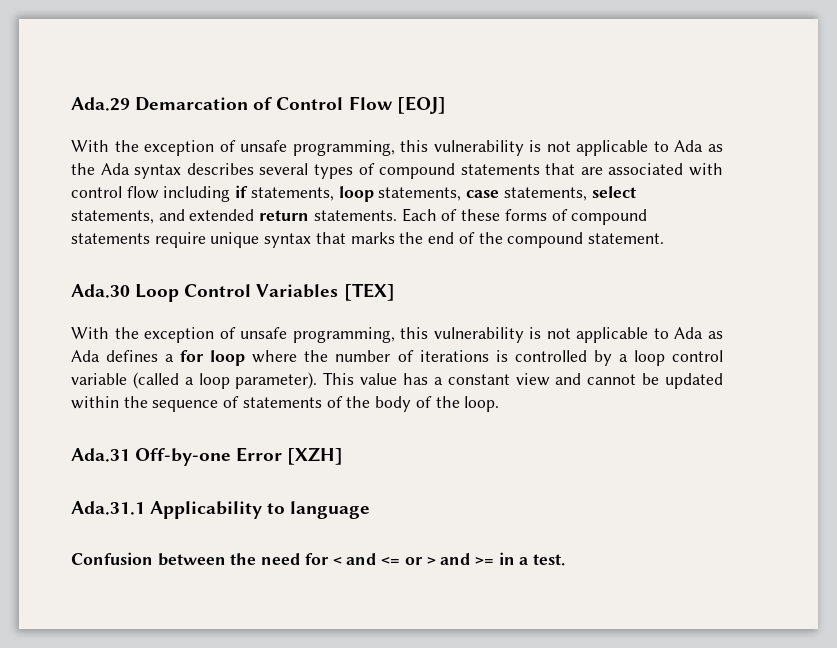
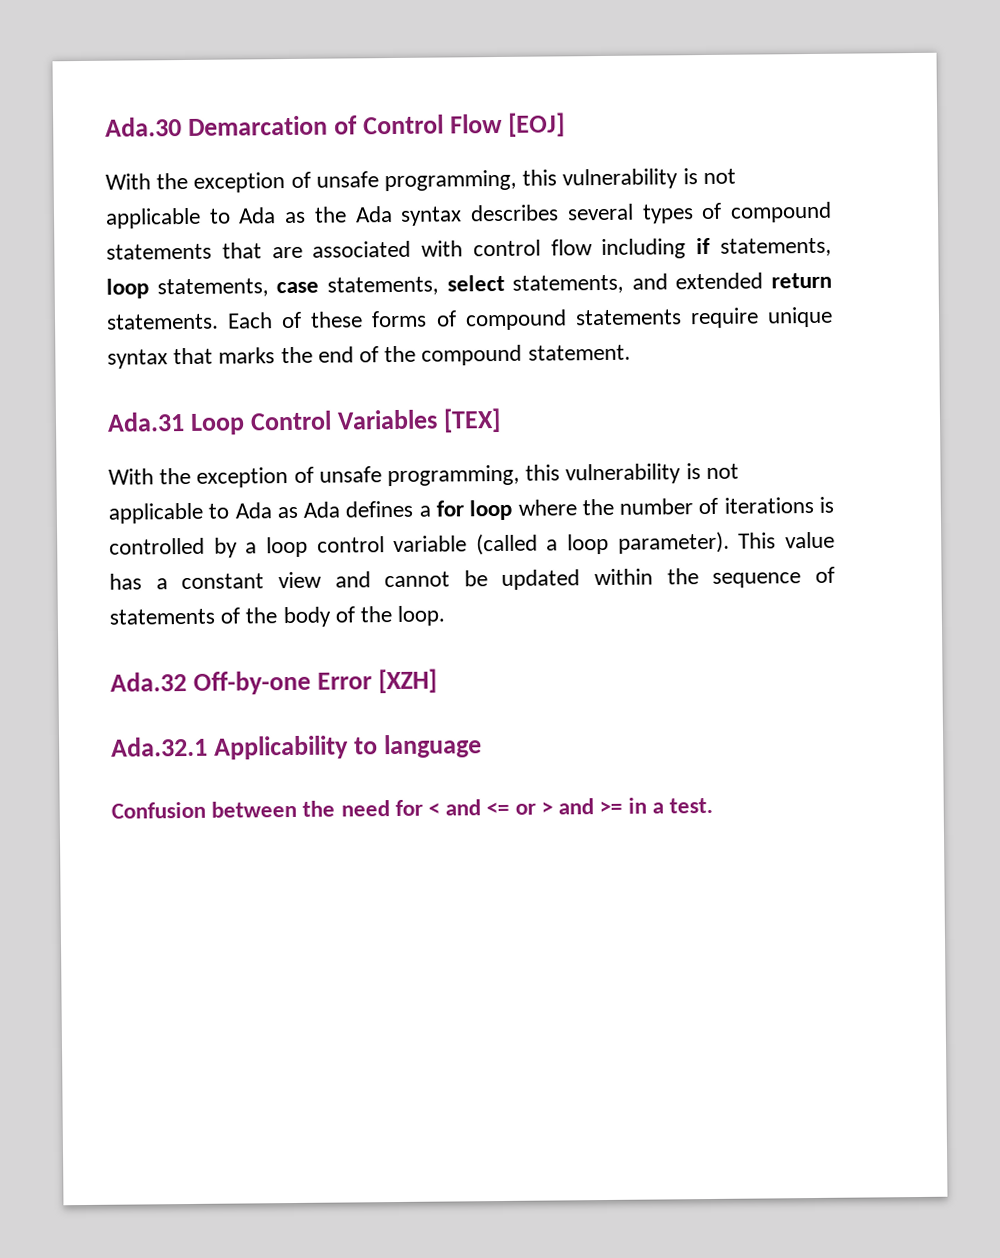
- Ada.29 Demarcation of Control Flow [EOJ]
+ Ada.30 Demarcation of Control Flow [EOJ]
- Ada.30 Loop Control Variables [TEX]
+ Ada.31 Loop Control Variables [TEX]
- Ada.31 Off-by-one Error [XZH]
+ Ada.32 Off-by-one Error [XZH]
- Ada.31.1 Applicability to language
+ Ada.32.1 Applicability to language

